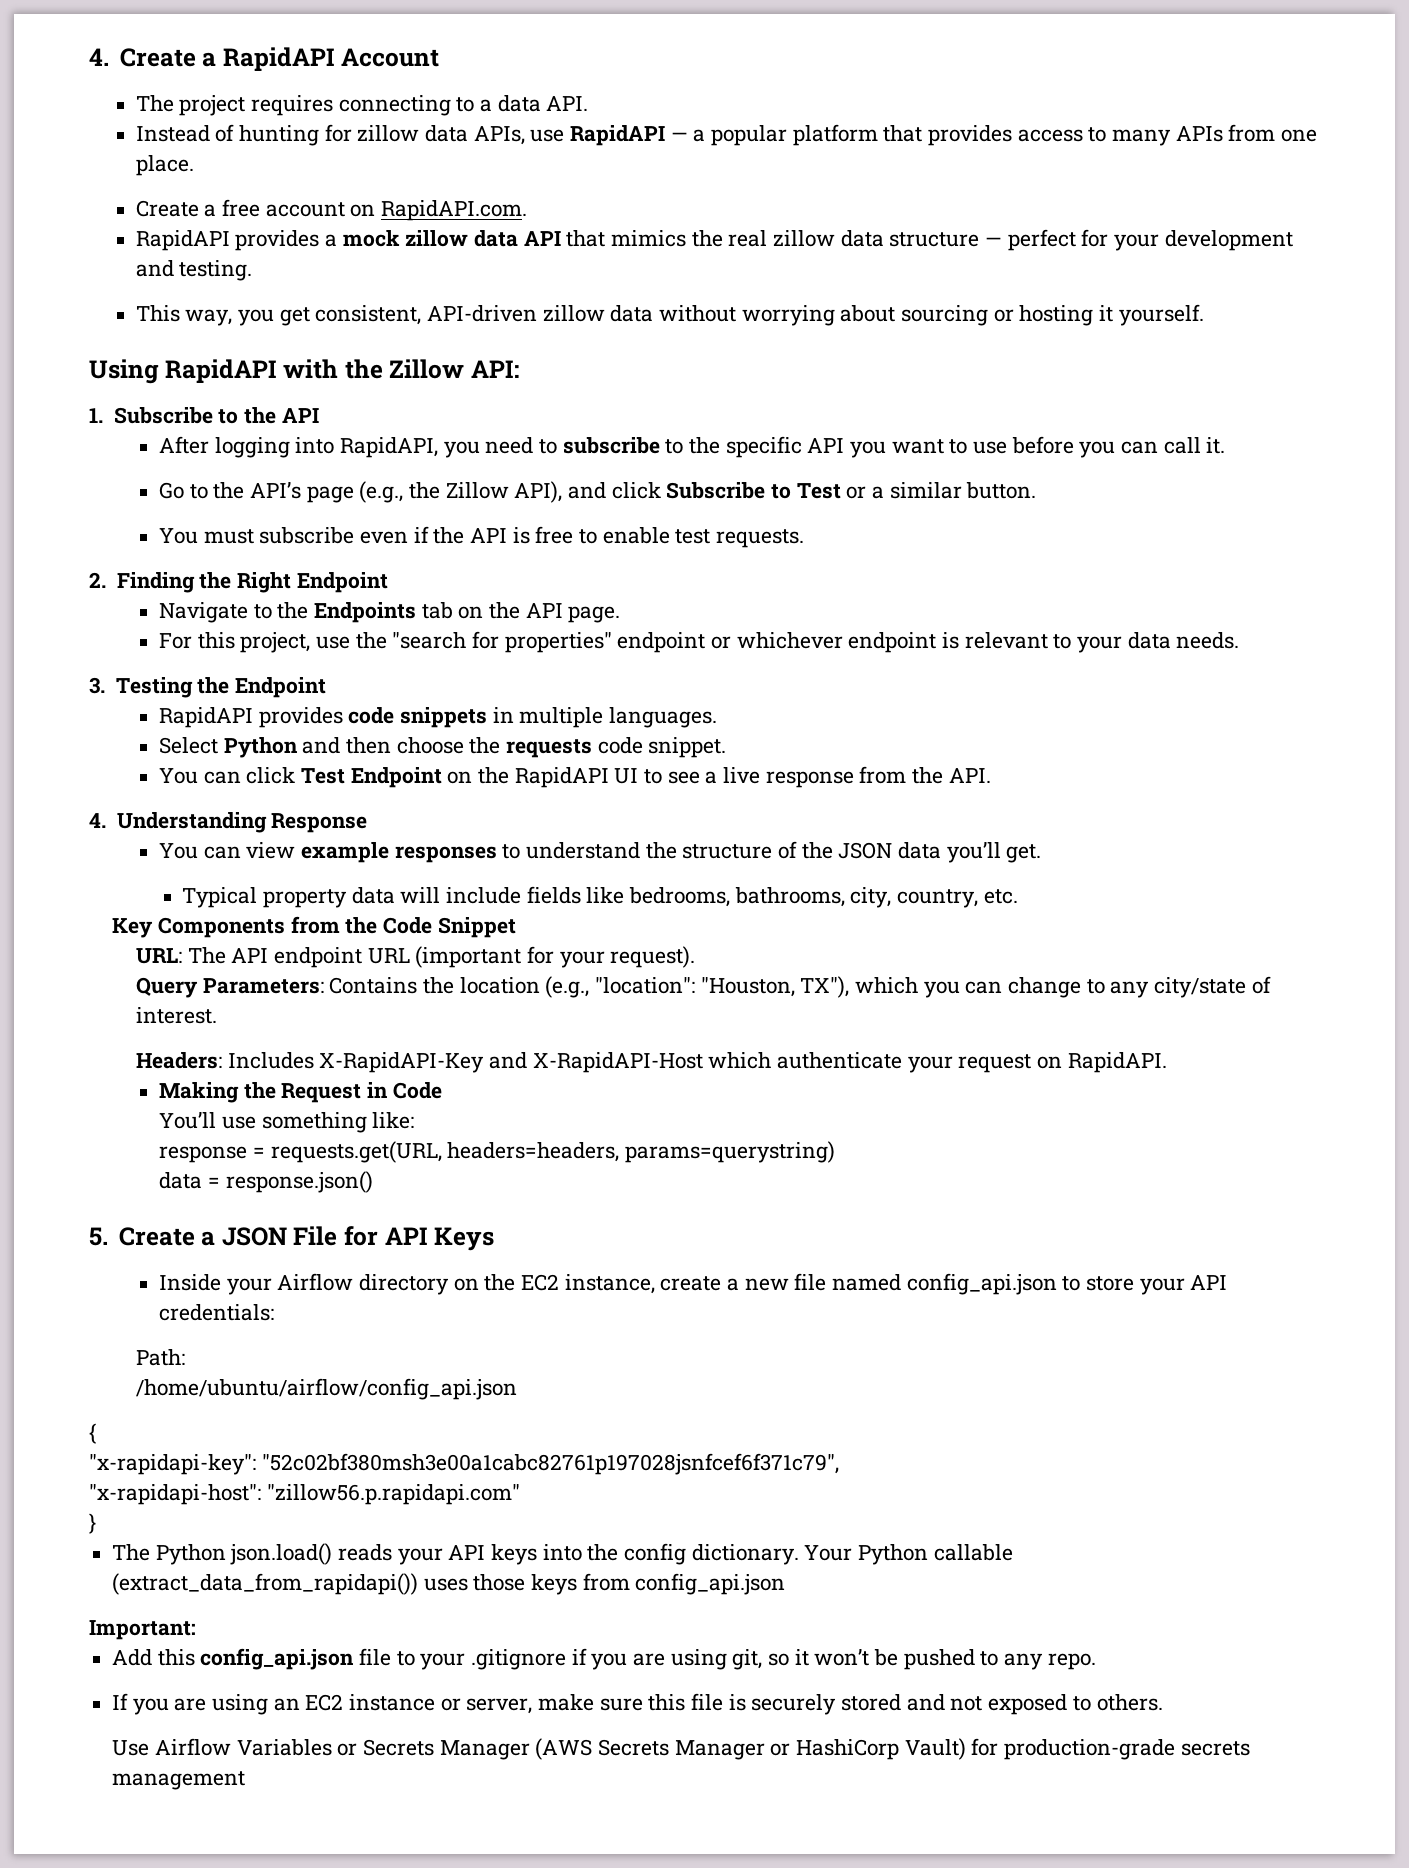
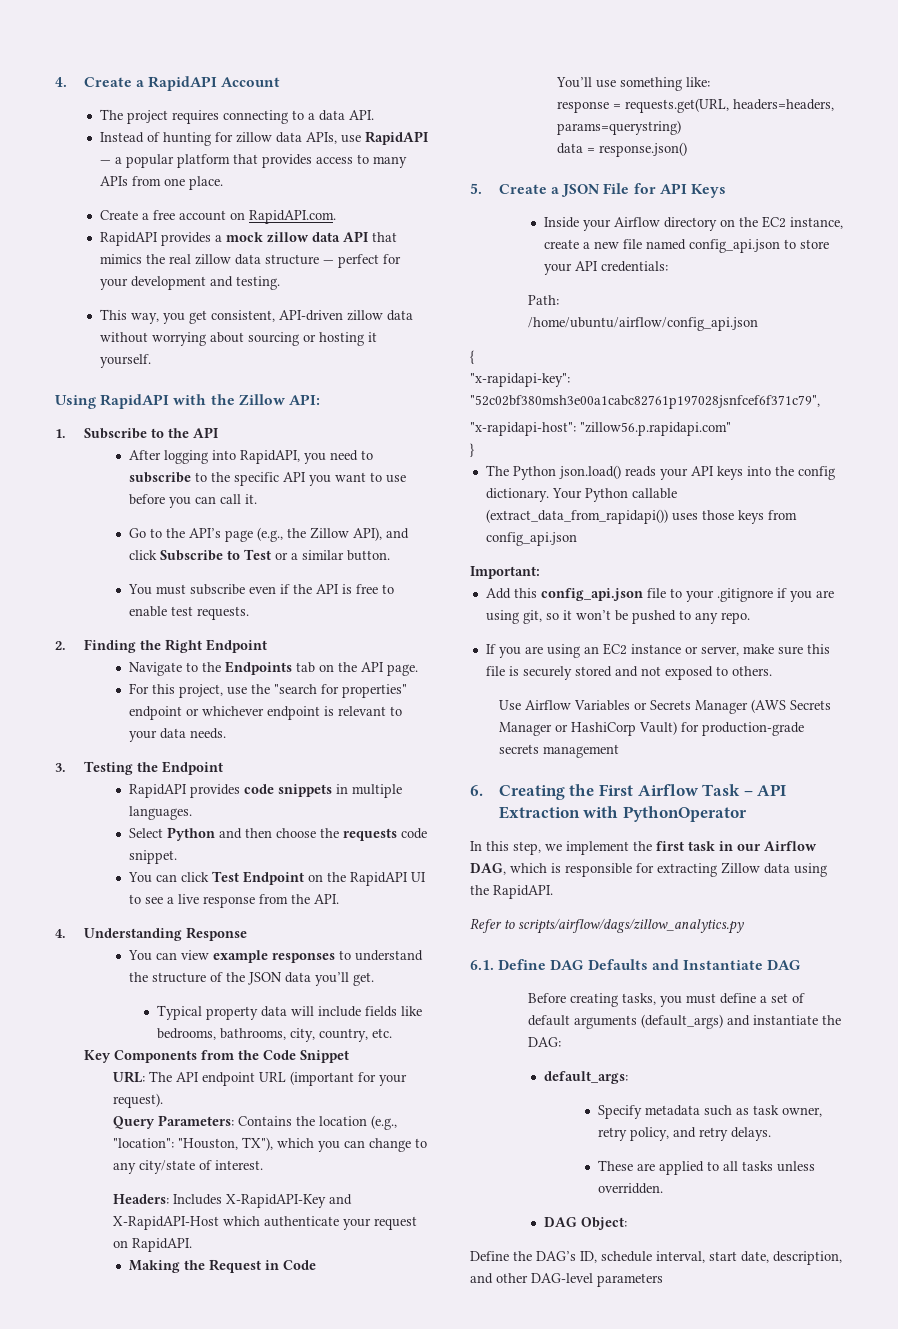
+ 6. Creating the First Airflow Task – API Extraction with PythonOperator
+ In this step, we implement the first task in our Airflow DAG, which is responsible for extracting Zillow data using the RapidAPI.
+ Refer to scripts/airflow/dags/zillow_analytics.py
+ 6.1. Define DAG Defaults and Instantiate DAG
+ Before creating tasks, you must define a set of default arguments (default_args) and instantiate the DAG:
+ default_args:
+ Specify metadata such as task owner, retry policy, and retry delays.
+ These are applied to all tasks unless overridden.
+ DAG Object:
+ Define the DAG’s ID, schedule interval, start date, description, and other DAG-level parameters

